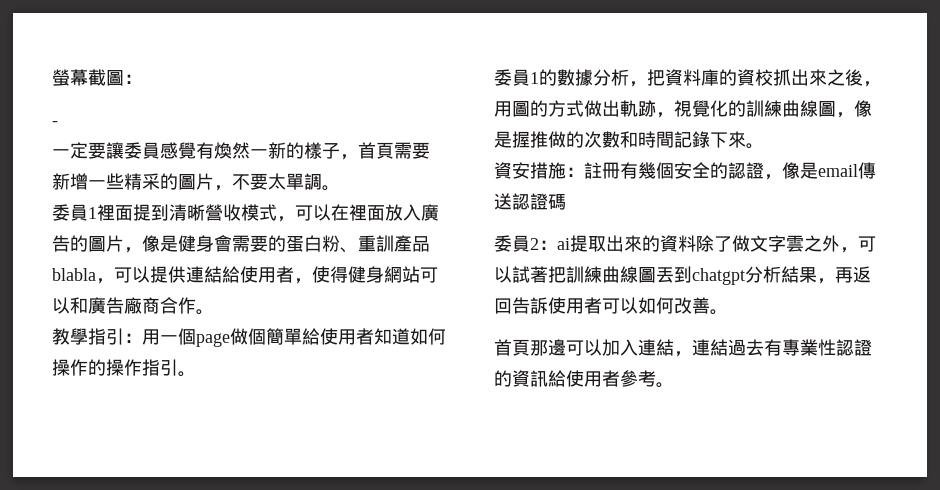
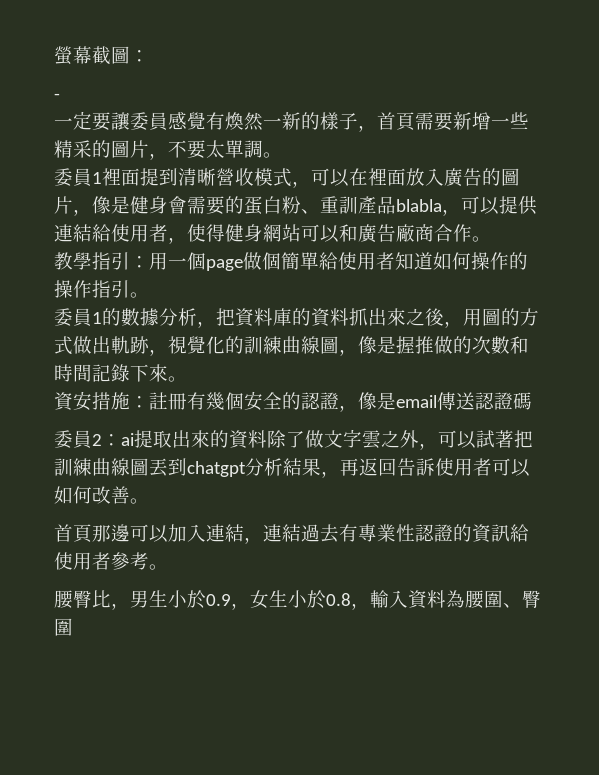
- 委員1的數據分析，把資料庫的資校抓出來之後，用圖的方式做出軌跡，視覺化的訓練曲線圖，像是握推做的次數和時間記錄下來。
+ 委員1的數據分析，把資料庫的資料抓出來之後，用圖的方式做出軌跡，視覺化的訓練曲線圖，像是握推做的次數和時間記錄下來。
+ 腰臀比，男生小於0.9，女生小於0.8，輸入資料為腰圍、臀圍

